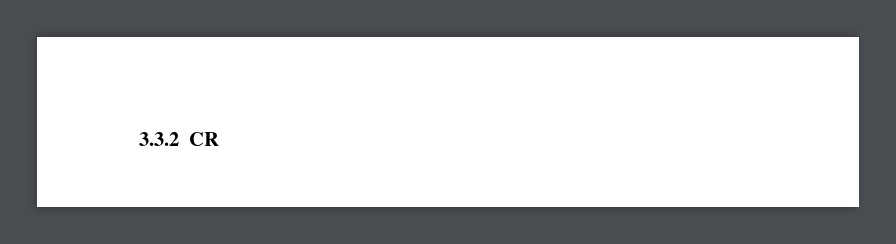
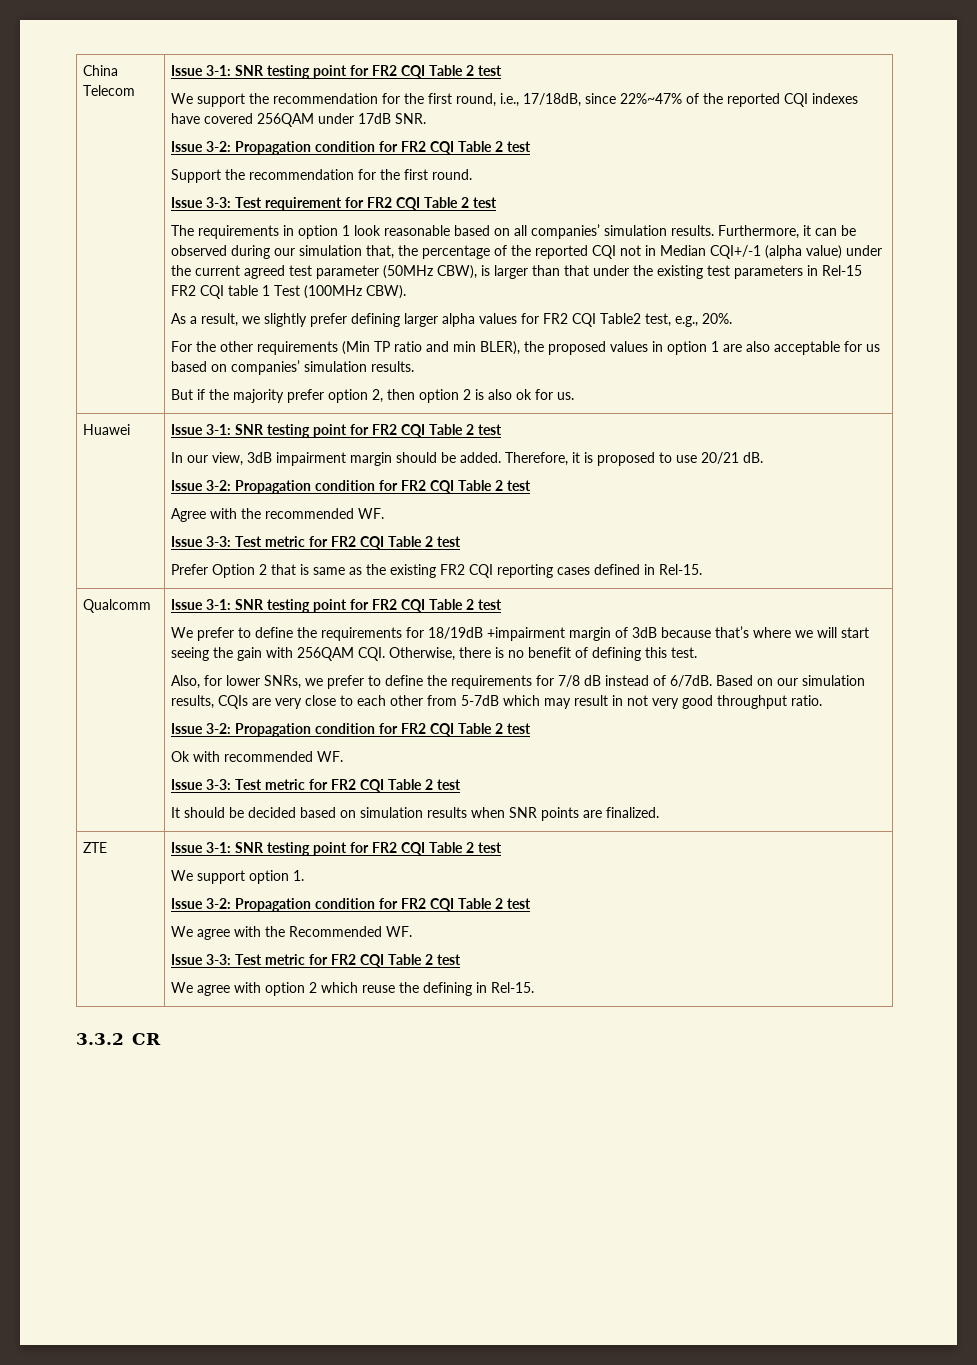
+ China Telecom | Issue 3-1: SNR testing point for FR2 CQI Table 2 test
+ We support the recommendation for the first round, i.e., 17/18dB, since 22%~47% of the reported CQI indexes have covered 256QAM under 17dB SNR.
+ Issue 3-2: Propagation condition for FR2 CQI Table 2 test
+ Support the recommendation for the first round.
+ Issue 3-3: Test requirement for FR2 CQI Table 2 test
+ The requirements in option 1 look reasonable based on all companies’ simulation results. Furthermore, it can be observed during our simulation that, the percentage of the reported CQI not in Median CQI+/-1 (alpha value) under the current agreed test parameter (50MHz CBW), is larger than that under the existing test parameters in Rel-15 FR2 CQI table 1 Test (100MHz CBW).
+ As a result, we slightly prefer defining larger alpha values for FR2 CQI Table2 test, e.g., 20%.
+ For the other requirements (Min TP ratio and min BLER), the proposed values in option 1 are also acceptable for us based on companies’ simulation results.
+ But if the majority prefer option 2, then option 2 is also ok for us.
+ Huawei | Issue 3-1: SNR testing point for FR2 CQI Table 2 test
+ In our view, 3dB impairment margin should be added. Therefore, it is proposed to use 20/21 dB.
+ Issue 3-2: Propagation condition for FR2 CQI Table 2 test
+ Agree with the recommended WF.
+ Issue 3-3: Test metric for FR2 CQI Table 2 test
+ Prefer Option 2 that is same as the existing FR2 CQI reporting cases defined in Rel-15.
+ Qualcomm | Issue 3-1: SNR testing point for FR2 CQI Table 2 test
+ We prefer to define the requirements for 18/19dB +impairment margin of 3dB because that’s where we will start seeing the gain with 256QAM CQI. Otherwise, there is no benefit of defining this test.
+ Also, for lower SNRs, we prefer to define the requirements for 7/8 dB instead of 6/7dB. Based on our simulation results, CQIs are very close to each other from 5-7dB which may result in not very good throughput ratio.
+ Issue 3-2: Propagation condition for FR2 CQI Table 2 test
+ Ok with recommended WF.
+ Issue 3-3: Test metric for FR2 CQI Table 2 test
+ It should be decided based on simulation results when SNR points are finalized.
+ ZTE | Issue 3-1: SNR testing point for FR2 CQI Table 2 test
+ We support option 1.
+ Issue 3-2: Propagation condition for FR2 CQI Table 2 test
+ We agree with the Recommended WF.
+ Issue 3-3: Test metric for FR2 CQI Table 2 test
+ We agree with option 2 which reuse the defining in Rel-15.

